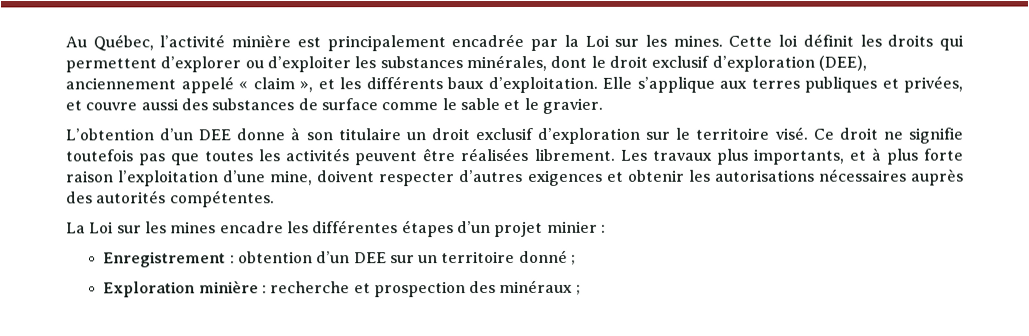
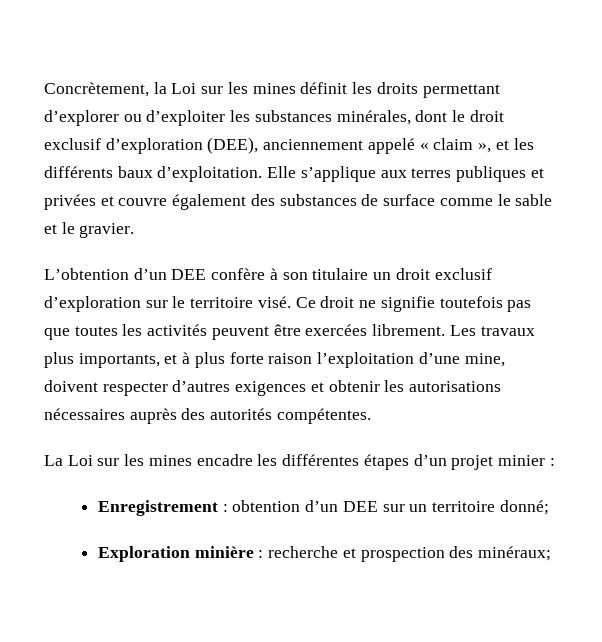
- Au Québec, l’activité minière est principalement encadrée par la Loi sur les mines. Cette loi définit les droits qui permettent d’explorer ou d’exploiter les substances minérales, dont le droit exclusif d’exploration (DEE), anciennement appelé « claim », et les différents baux d’exploitation.
+ Concrètement, la Loi sur les mines définit les droits permettant d’explorer ou d’exploiter les substances minérales, dont le droit exclusif d’exploration (DEE), anciennement appelé « claim », et les différents baux d’exploitation.
- Elle s’applique aux terres publiques et privées, et couvre aussi des substances de surface comme le sable et le gravier.
+ Elle s’applique aux terres publiques et privées et couvre également des substances de surface comme le sable et le gravier.
- L’obtention d’un DEE donne à son titulaire un droit exclusif d’exploration sur le territoire visé.
+ L’obtention d’un DEE confère à son titulaire un droit exclusif d’exploration sur le territoire visé.
- Ce droit ne signifie toutefois pas que toutes les activités peuvent être réalisées librement.
+ Ce droit ne signifie toutefois pas que toutes les activités peuvent être exercées librement.
- Enregistrement : obtention d’un DEE sur un territoire donné ;
+ Enregistrement : obtention d’un DEE sur un territoire donné;
- Exploration minière : recherche et prospection des minéraux ;
+ Exploration minière : recherche et prospection des minéraux;

